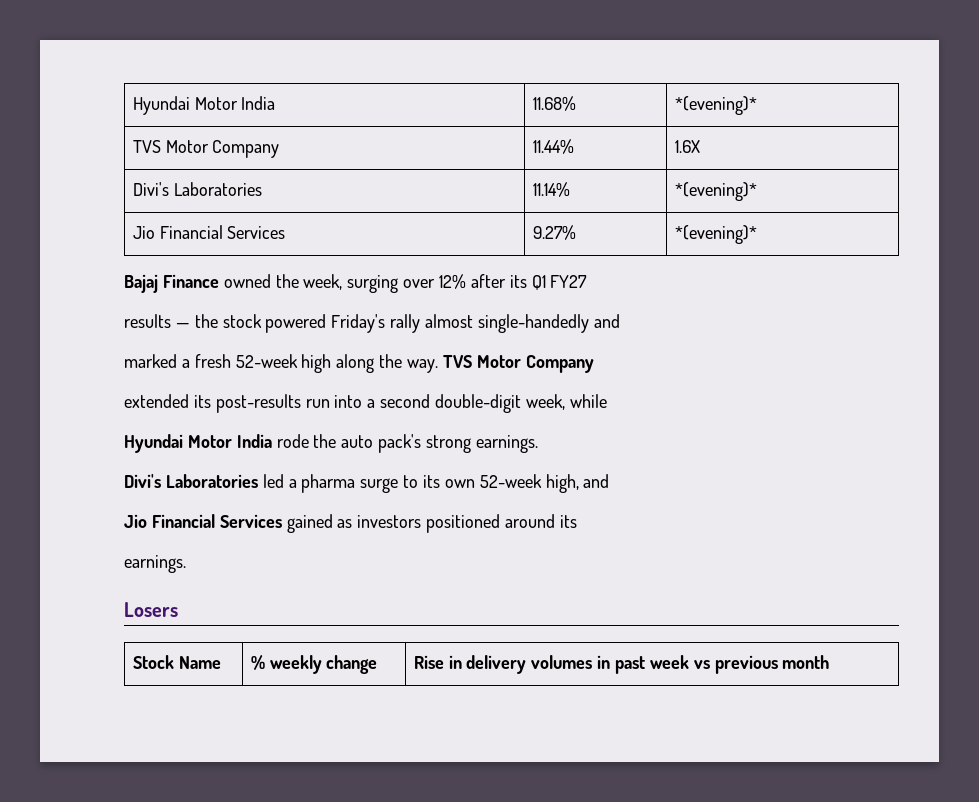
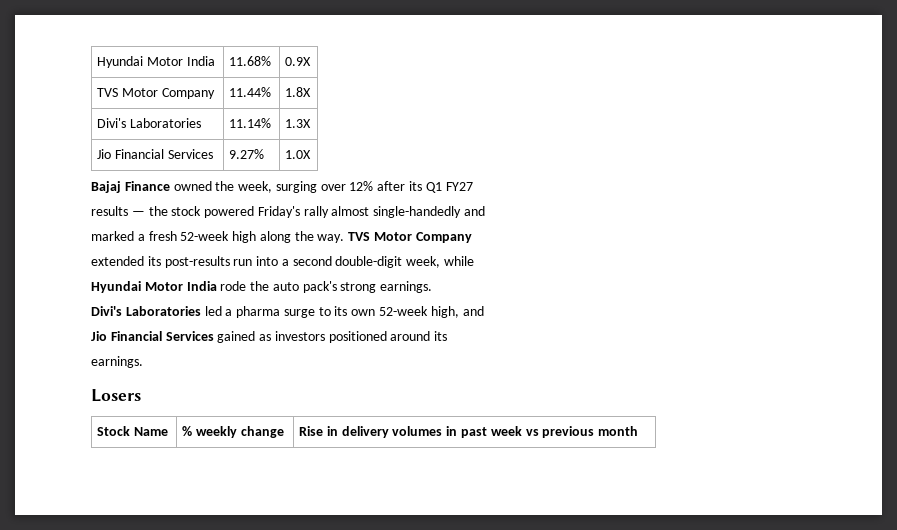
- Hyundai Motor India | 11.68% | *(evening)*
+ Hyundai Motor India | 11.68% | 0.9X
- TVS Motor Company | 11.44% | 1.6X
+ TVS Motor Company | 11.44% | 1.8X
- Divi's Laboratories | 11.14% | *(evening)*
+ Divi's Laboratories | 11.14% | 1.3X
- Jio Financial Services | 9.27% | *(evening)*
+ Jio Financial Services | 9.27% | 1.0X

